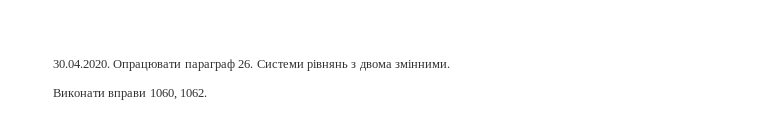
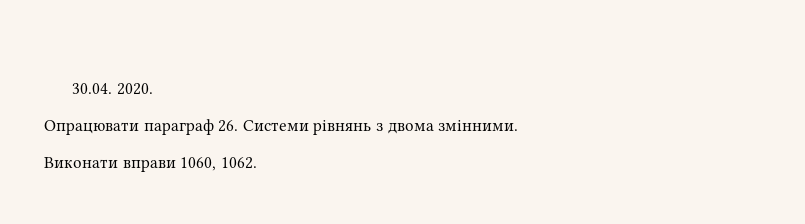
- 30.04.2020. Опрацювати параграф 26. Системи рівнянь з двома змінними.
+ 30.04. 2020.
+ Опрацювати параграф 26. Системи рівнянь з двома змінними.

